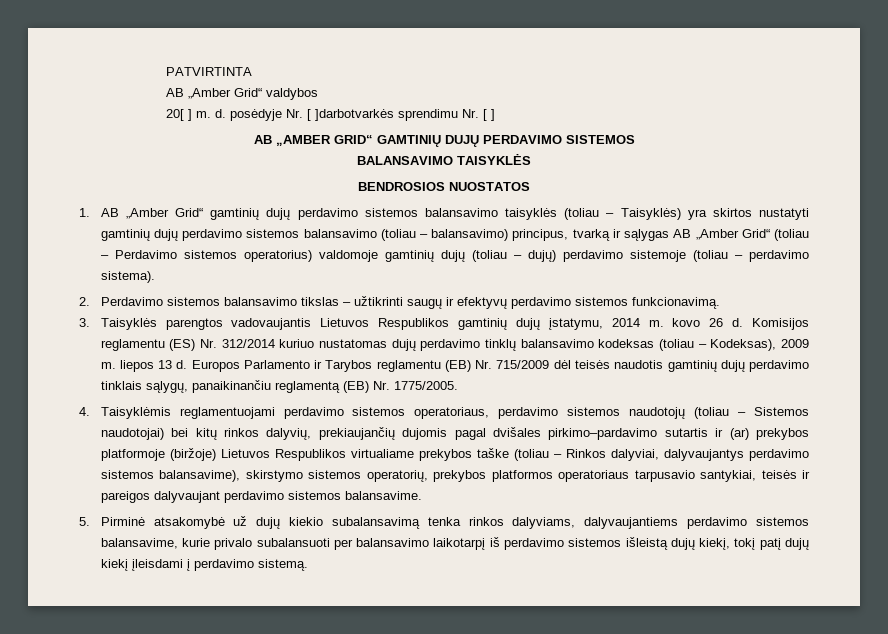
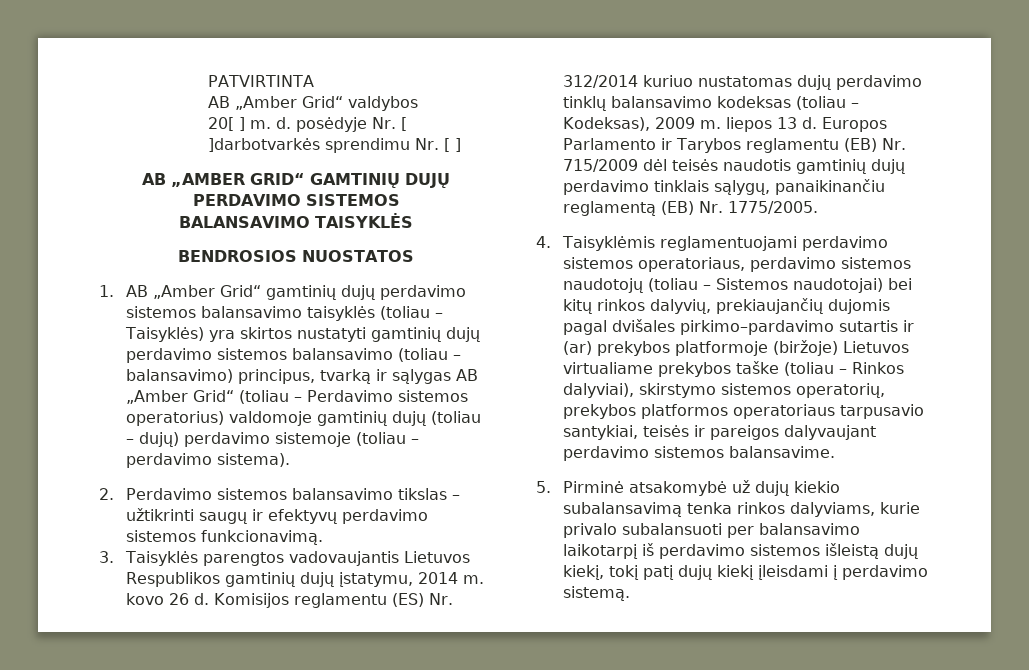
- 4. Taisyklėmis reglamentuojami perdavimo sistemos operatoriaus, perdavimo sistemos naudotojų (toliau – Sistemos naudotojai) bei kitų rinkos dalyvių, prekiaujančių dujomis pagal dvišales pirkimo–pardavimo sutartis ir (ar) prekybos platformoje (biržoje) Lietuvos Respublikos virtualiame prekybos taške (toliau – Rinkos dalyviai, dalyvaujantys perdavimo sistemos balansavime), skirstymo sistemos operatorių, prekybos platformos operatoriaus tarpusavio santykiai, teisės ir pareigos dalyvaujant perdavimo sistemos balansavime.
+ 4. Taisyklėmis reglamentuojami perdavimo sistemos operatoriaus, perdavimo sistemos naudotojų (toliau – Sistemos naudotojai) bei kitų rinkos dalyvių, prekiaujančių dujomis pagal dvišales pirkimo–pardavimo sutartis ir (ar) prekybos platformoje (biržoje) Lietuvos virtualiame prekybos taške (toliau – Rinkos dalyviai), skirstymo sistemos operatorių, prekybos platformos operatoriaus tarpusavio santykiai, teisės ir pareigos dalyvaujant perdavimo sistemos balansavime.
- 5. Pirminė atsakomybė už dujų kiekio subalansavimą tenka rinkos dalyviams, dalyvaujantiems perdavimo sistemos balansavime, kurie privalo subalansuoti per balansavimo laikotarpį iš perdavimo sistemos išleistą dujų kiekį, tokį patį dujų kiekį įleisdami į perdavimo sistemą.
+ 5. Pirminė atsakomybė už dujų kiekio subalansavimą tenka rinkos dalyviams, kurie privalo subalansuoti per balansavimo laikotarpį iš perdavimo sistemos išleistą dujų kiekį, tokį patį dujų kiekį įleisdami į perdavimo sistemą.

